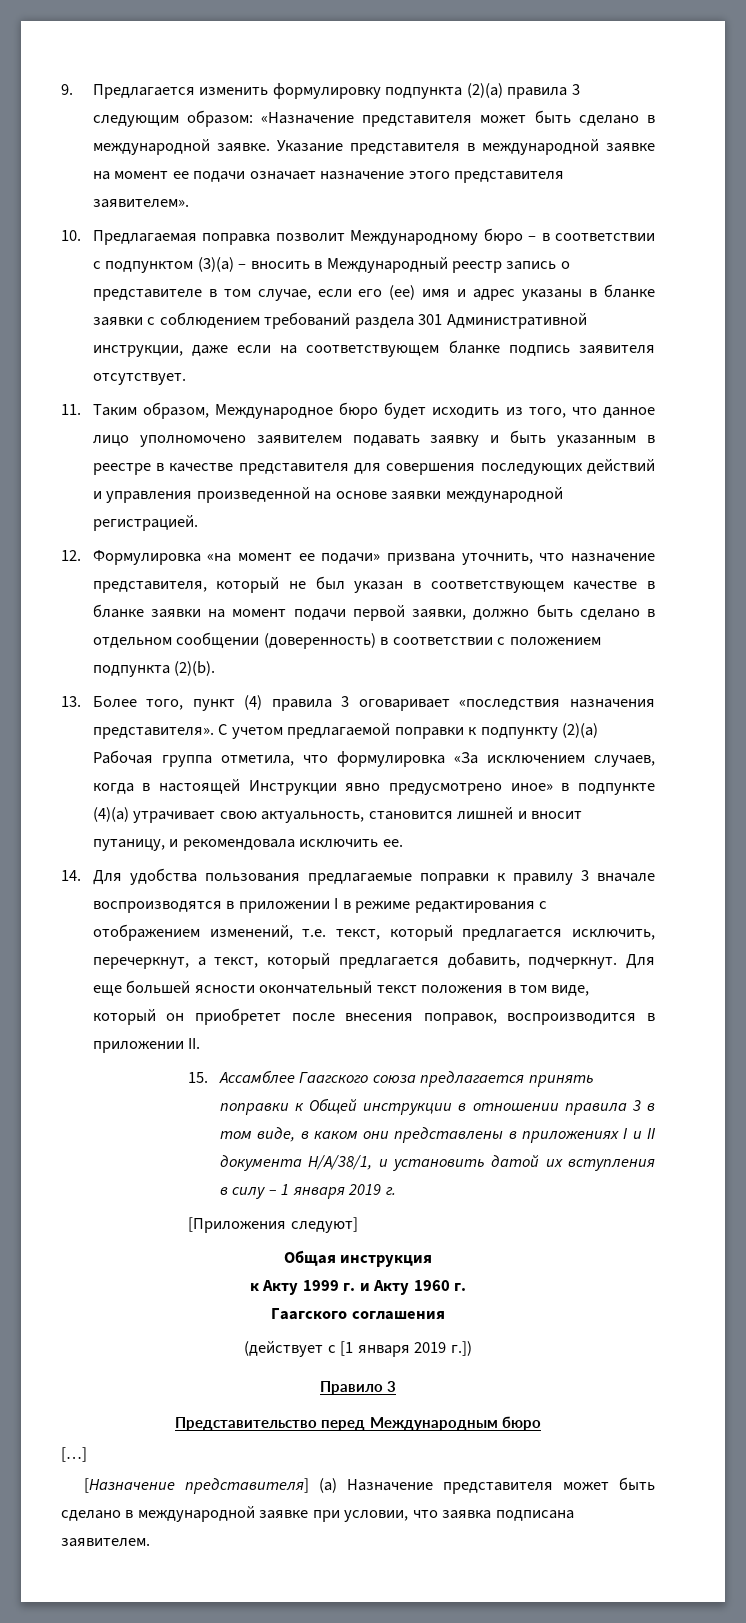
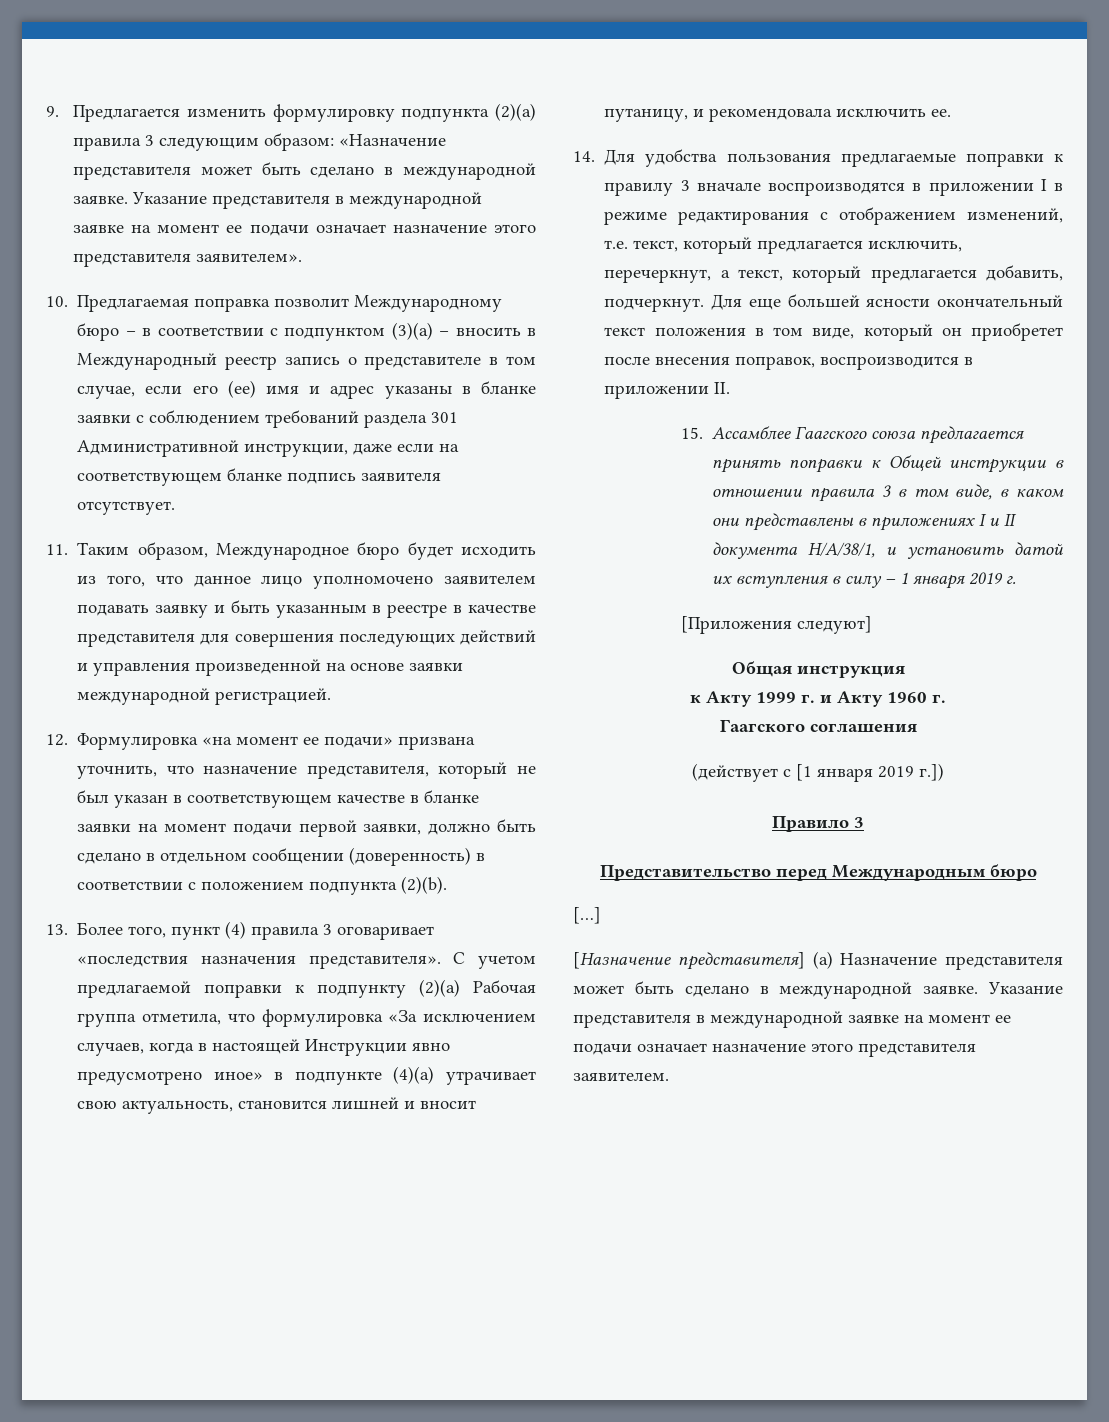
- [Назначение представителя] (a) Назначение представителя может быть сделано в международной заявке при условии, что заявка подписана заявителем.
+ [Назначение представителя] (a) Назначение представителя может быть сделано в международной заявке. Указание представителя в международной заявке на момент ее подачи означает назначение этого представителя заявителем.

